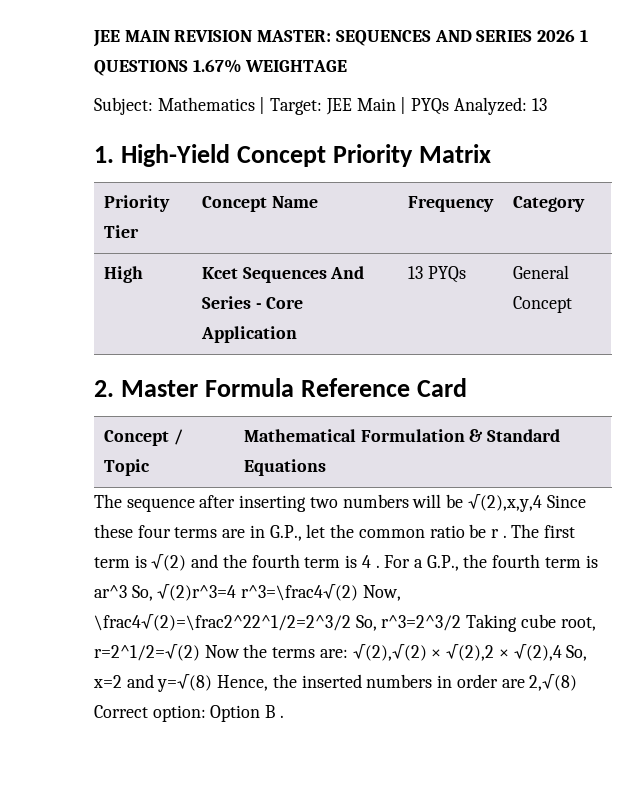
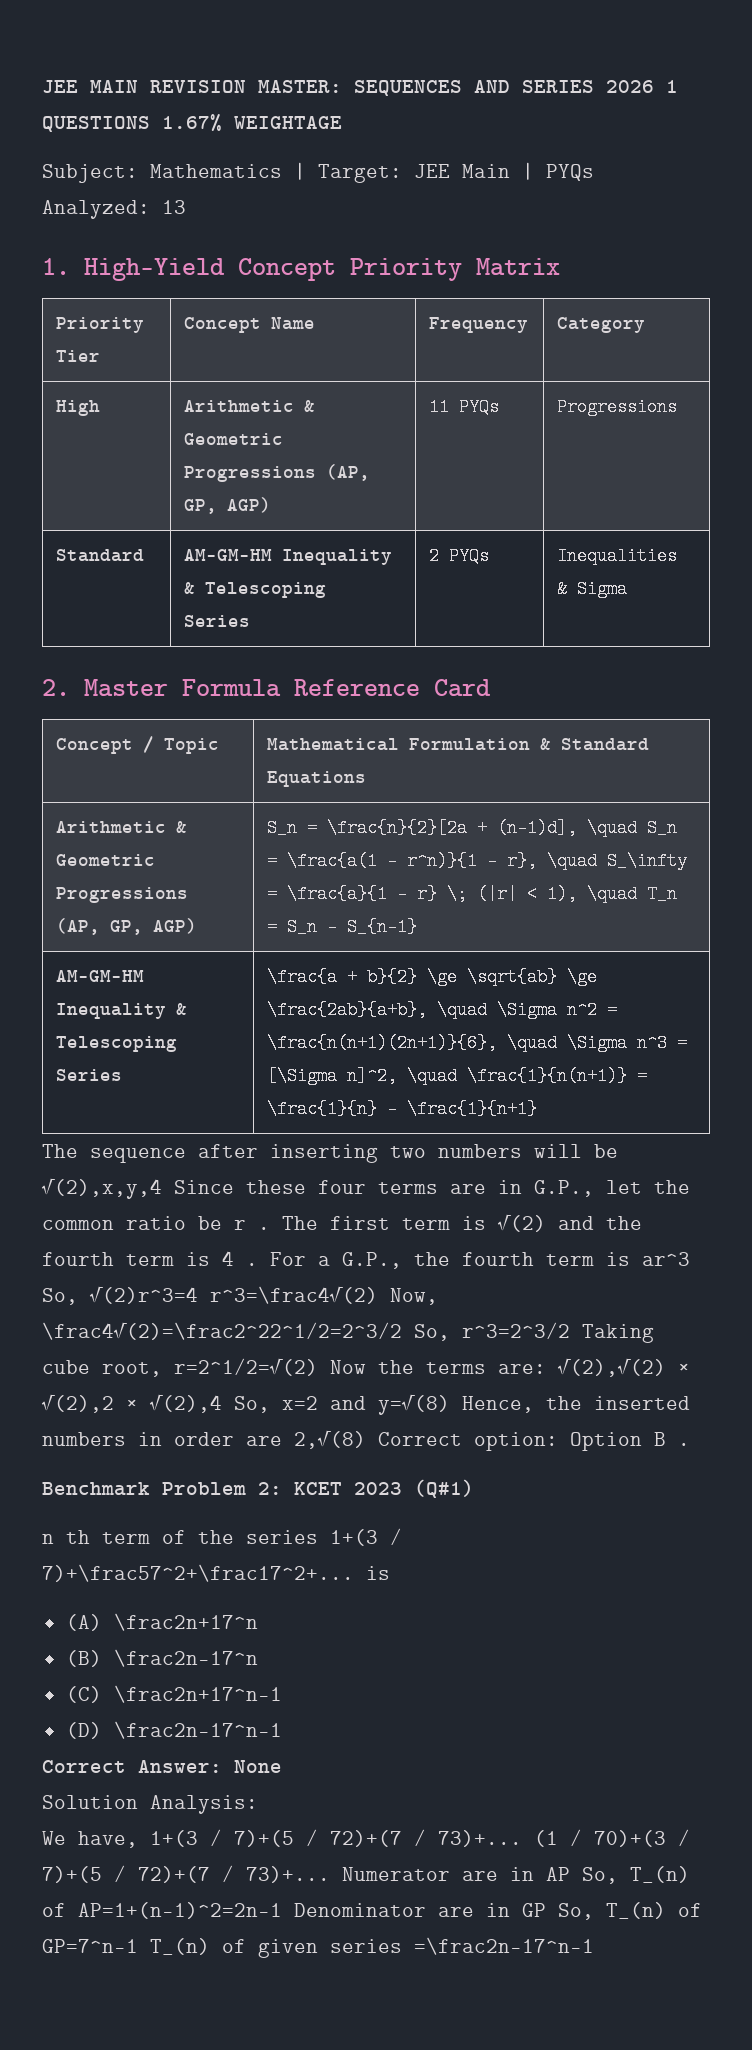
- High | Kcet Sequences And Series - Core Application | 13 PYQs | General Concept
+ High | Arithmetic & Geometric Progressions (AP, GP, AGP) | 11 PYQs | Progressions
+ Standard | AM-GM-HM Inequality & Telescoping Series | 2 PYQs | Inequalities & Sigma
+ Arithmetic & Geometric Progressions (AP, GP, AGP) | S_n = \frac{n}{2}[2a + (n-1)d], \quad S_n = \frac{a(1 - r^n)}{1 - r}, \quad S_\infty = \frac{a}{1 - r} \; (|r| < 1), \quad T_n = S_n - S_{n-1}
+ AM-GM-HM Inequality & Telescoping Series | \frac{a + b}{2} \ge \sqrt{ab} \ge \frac{2ab}{a+b}, \quad \Sigma n^2 = \frac{n(n+1)(2n+1)}{6}, \quad \Sigma n^3 = [\Sigma n]^2, \quad \frac{1}{n(n+1)} = \frac{1}{n} - \frac{1}{n+1}
+ Benchmark Problem 2: KCET 2023 (Q#1)
+ n th term of the series 1+(3 / 7)+\frac57^2+\frac17^2+... is
+ (A) \frac2n+17^n
+ (B) \frac2n-17^n
+ (C) \frac2n+17^n-1
+ (D) \frac2n-17^n-1
+ Correct Answer: None
+ Solution Analysis:
+ We have, 1+(3 / 7)+(5 / 72)+(7 / 73)+... (1 / 70)+(3 / 7)+(5 / 72)+(7 / 73)+... Numerator are in AP So, T_(n) of AP=1+(n-1)^2=2n-1 Denominator are in GP So, T_(n) of GP=7^n-1 T_(n) of given series =\frac2n-17^n-1

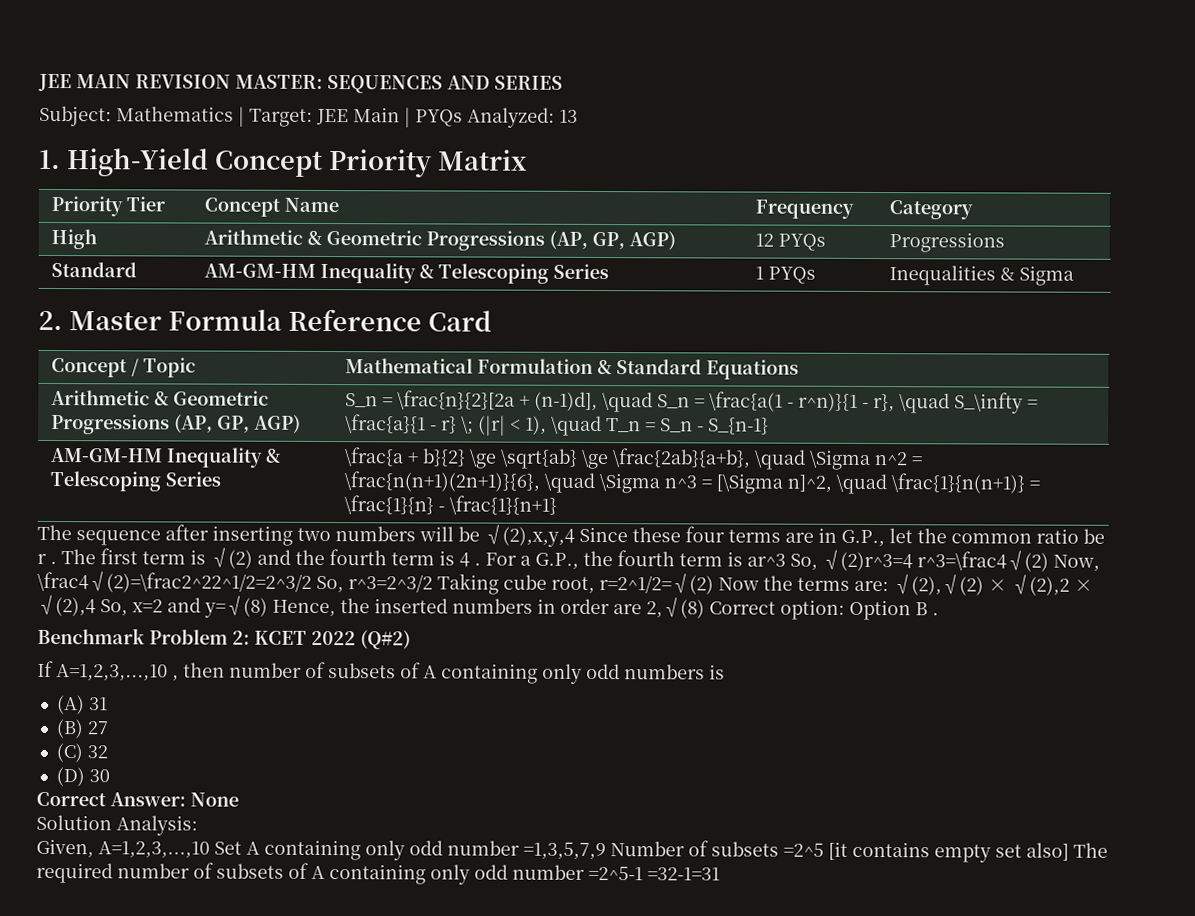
- JEE MAIN REVISION MASTER: SEQUENCES AND SERIES 2026 1 QUESTIONS 1.67% WEIGHTAGE
+ JEE MAIN REVISION MASTER: SEQUENCES AND SERIES
- High | Arithmetic & Geometric Progressions (AP, GP, AGP) | 11 PYQs | Progressions
+ High | Arithmetic & Geometric Progressions (AP, GP, AGP) | 12 PYQs | Progressions
- Standard | AM-GM-HM Inequality & Telescoping Series | 2 PYQs | Inequalities & Sigma
+ Standard | AM-GM-HM Inequality & Telescoping Series | 1 PYQs | Inequalities & Sigma
- Benchmark Problem 2: KCET 2023 (Q#1)
- n th term of the series 1+(3 / 7)+\frac57^2+\frac17^2+... is
+ Benchmark Problem 2: KCET 2022 (Q#2)
+ If A=1,2,3,...,10 , then number of subsets of A containing only odd numbers is
- (A) \frac2n+17^n
+ (A) 31
- (B) \frac2n-17^n
+ (B) 27
- (C) \frac2n+17^n-1
+ (C) 32
- (D) \frac2n-17^n-1
+ (D) 30
- We have, 1+(3 / 7)+(5 / 72)+(7 / 73)+... (1 / 70)+(3 / 7)+(5 / 72)+(7 / 73)+... Numerator are in AP So, T_(n) of AP=1+(n-1)^2=2n-1 Denominator are in GP So, T_(n) of GP=7^n-1 T_(n) of given series =\frac2n-17^n-1
+ Given, A=1,2,3,...,10 Set A containing only odd number =1,3,5,7,9 Number of subsets =2^5 [it contains empty set also] The required number of subsets of A containing only odd number =2^5-1 =32-1=31

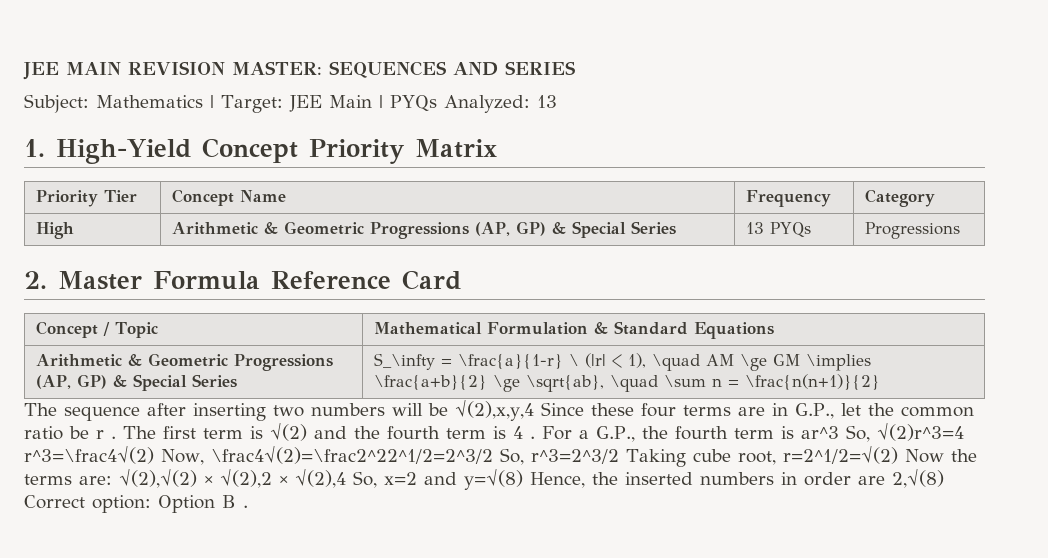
- High | Arithmetic & Geometric Progressions (AP, GP, AGP) | 12 PYQs | Progressions
- Standard | AM-GM-HM Inequality & Telescoping Series | 1 PYQs | Inequalities & Sigma
+ High | Arithmetic & Geometric Progressions (AP, GP) & Special Series | 13 PYQs | Progressions
- Arithmetic & Geometric Progressions (AP, GP, AGP) | S_n = \frac{n}{2}[2a + (n-1)d], \quad S_n = \frac{a(1 - r^n)}{1 - r}, \quad S_\infty = \frac{a}{1 - r} \; (|r| < 1), \quad T_n = S_n - S_{n-1}
- AM-GM-HM Inequality & Telescoping Series | \frac{a + b}{2} \ge \sqrt{ab} \ge \frac{2ab}{a+b}, \quad \Sigma n^2 = \frac{n(n+1)(2n+1)}{6}, \quad \Sigma n^3 = [\Sigma n]^2, \quad \frac{1}{n(n+1)} = \frac{1}{n} - \frac{1}{n+1}
+ Arithmetic & Geometric Progressions (AP, GP) & Special Series | S_\infty = \frac{a}{1-r} \ (|r| < 1), \quad AM \ge GM \implies \frac{a+b}{2} \ge \sqrt{ab}, \quad \sum n = \frac{n(n+1)}{2}
- Benchmark Problem 2: KCET 2022 (Q#2)
- If A=1,2,3,...,10 , then number of subsets of A containing only odd numbers is
- (A) 31
- (B) 27
- (C) 32
- (D) 30
- Correct Answer: None
- Solution Analysis:
- Given, A=1,2,3,...,10 Set A containing only odd number =1,3,5,7,9 Number of subsets =2^5 [it contains empty set also] The required number of subsets of A containing only odd number =2^5-1 =32-1=31

